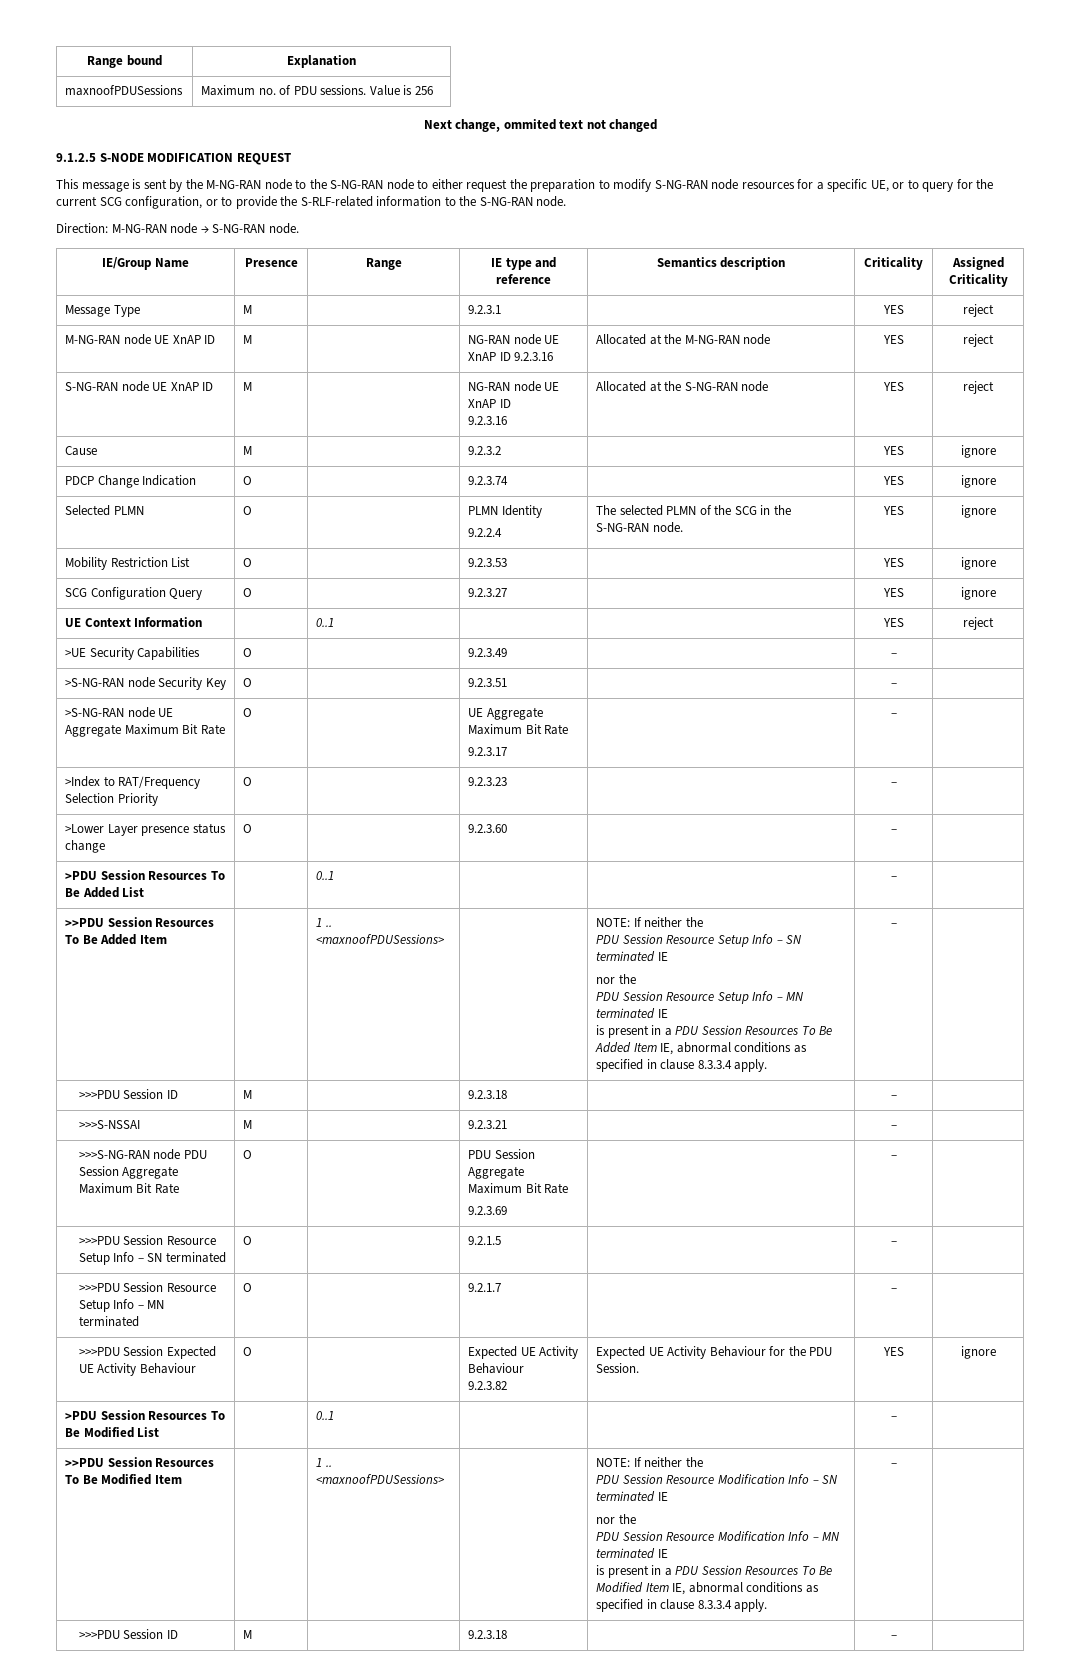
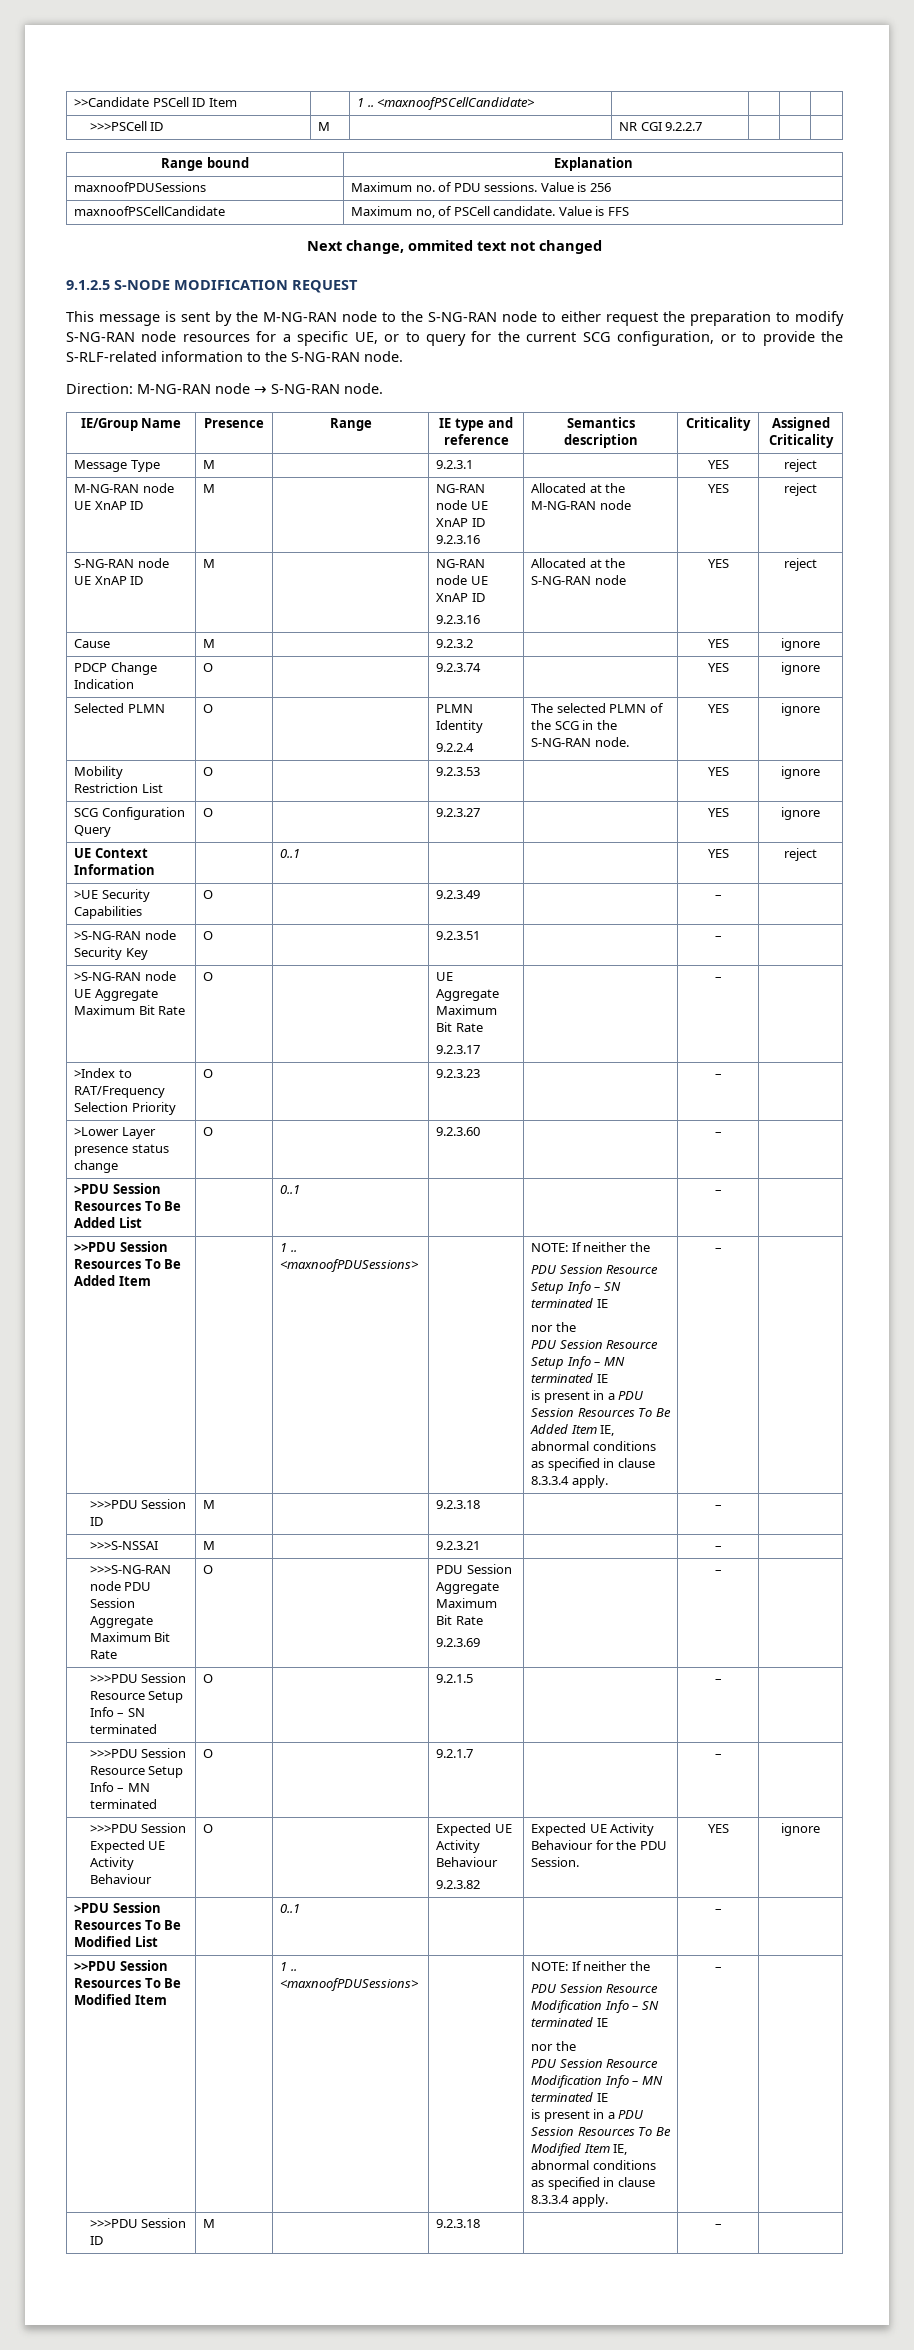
+ >>Candidate PSCell ID Item | | 1 .. <maxnoofPSCellCandidate> | | | |
+ >>>PSCell ID | M | | NR CGI 9.2.2.7 | | |
+ maxnoofPSCellCandidate | Maximum no, of PSCell candidate. Value is FFS

